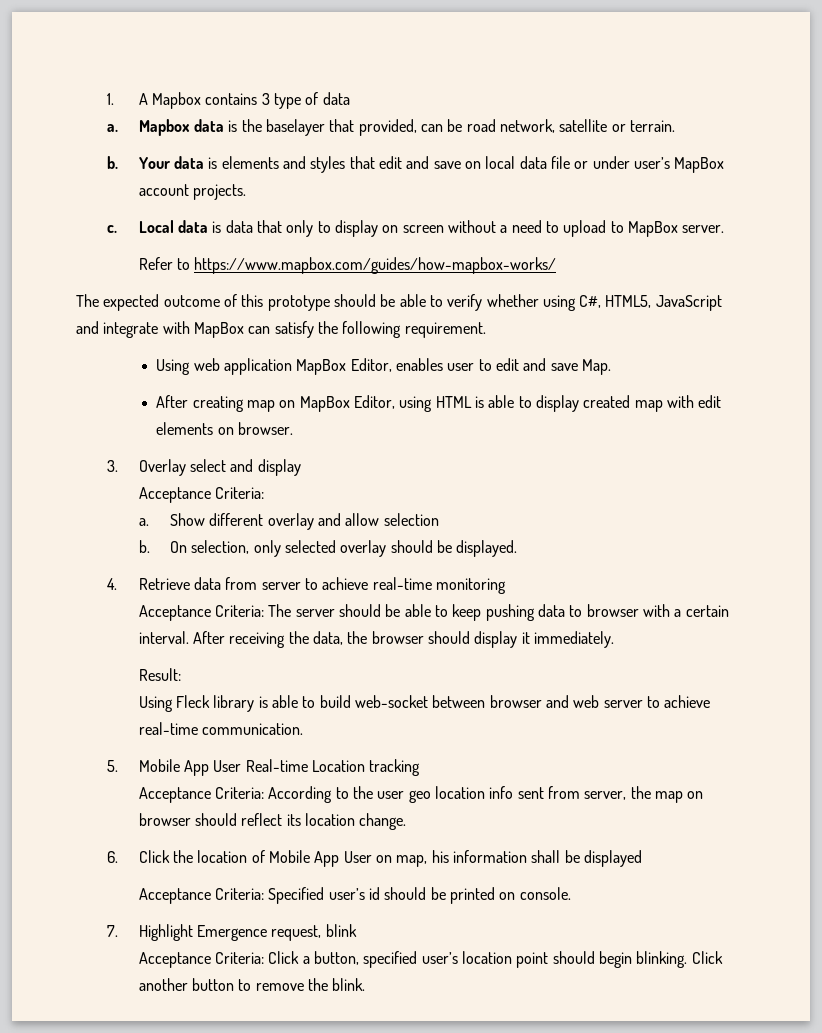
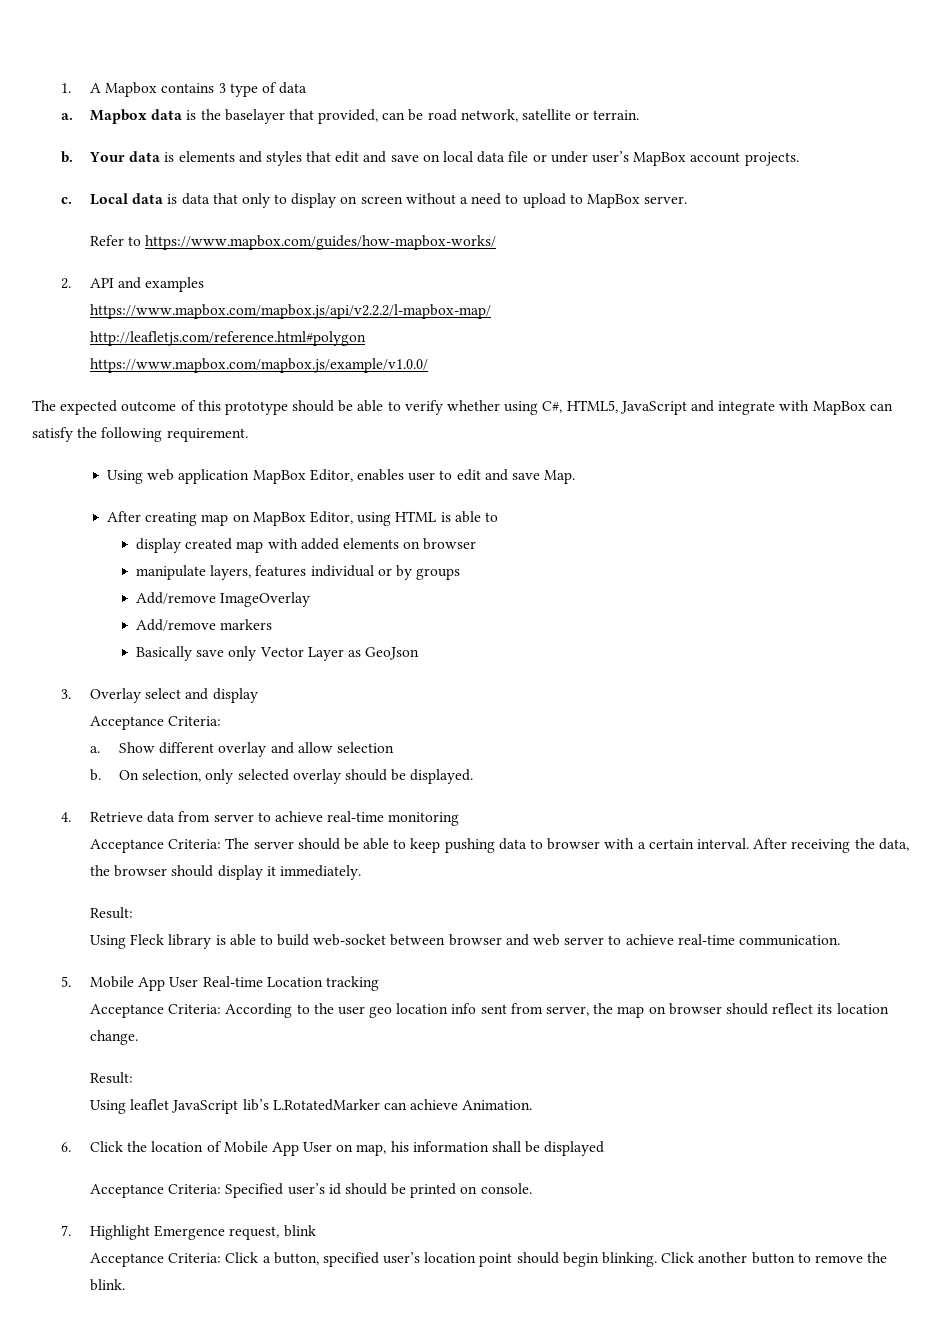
+ 2. API and examples
+ https://www.mapbox.com/mapbox.js/api/v2.2.2/l-mapbox-map/
+ http://leafletjs.com/reference.html#polygon
+ https://www.mapbox.com/mapbox.js/example/v1.0.0/
- After creating map on MapBox Editor, using HTML is able to display created map with edit elements on browser.
+ After creating map on MapBox Editor, using HTML is able to
+ display created map with added elements on browser
+ manipulate layers, features individual or by groups
+ Add/remove ImageOverlay
+ Add/remove markers
+ Basically save only Vector Layer as GeoJson
  Acceptance Criteria: According to the user geo location info sent from server, the map on browser should reflect its location change.
+ Result:
+ Using leaflet JavaScript lib’s L.RotatedMarker can achieve Animation.

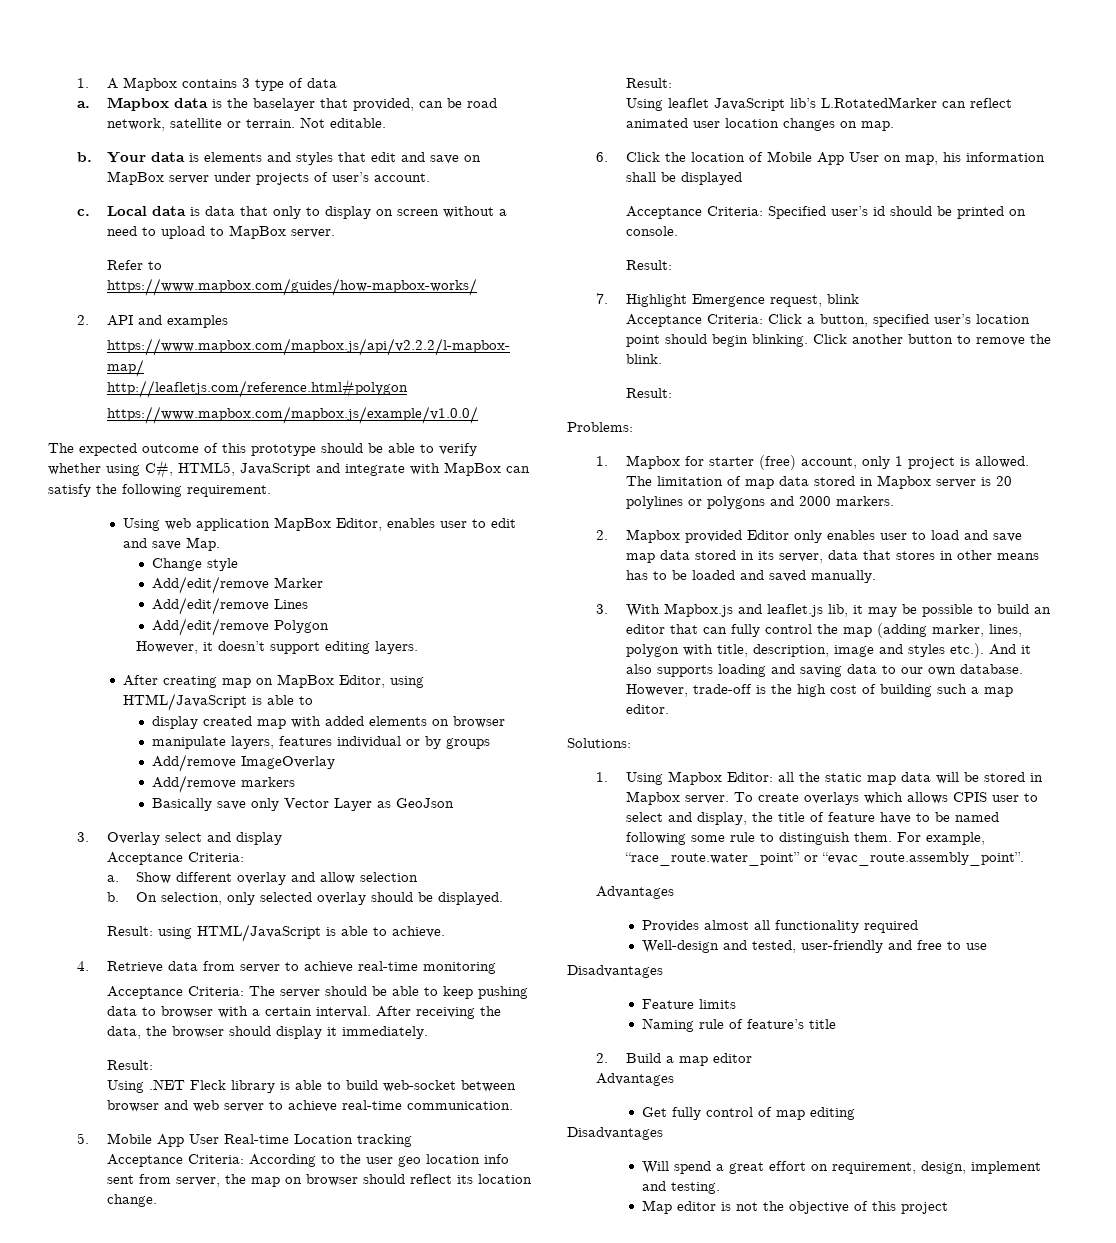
+ Not editable.
- Your data is elements and styles that edit and save on local data file or under user’s MapBox account projects.
+ Your data is elements and styles that edit and save on MapBox server under projects of user’s account.
+ Change style
+ Add/edit/remove Marker
+ Add/edit/remove Lines
+ Add/edit/remove Polygon
+ However, it doesn’t support editing layers.
- After creating map on MapBox Editor, using HTML is able to
+ After creating map on MapBox Editor, using HTML/JavaScript is able to
+ Result: using HTML/JavaScript is able to achieve.
- Using Fleck library is able to build web-socket between browser and web server to achieve real-time communication.
+ Using .NET Fleck library is able to build web-socket between browser and web server to achieve real-time communication.
- Using leaflet JavaScript lib’s L.RotatedMarker can achieve Animation.
+ Using leaflet JavaScript lib’s L.RotatedMarker can reflect animated user location changes on map.
  Acceptance Criteria: Specified user’s id should be printed on console.
+ Result:
  Click another button to remove the blink.
+ Result:
+ Problems:
+ 1. Mapbox for starter (free) account, only 1 project is allowed. The limitation of map data stored in Mapbox server is 20 polylines or polygons and 2000 markers.
+ 2. Mapbox provided Editor only enables user to load and save map data stored in its server, data that stores in other means has to be loaded and saved manually.
+ 3. With Mapbox.js and leaflet.js lib, it may be possible to build an editor that can fully control the map (adding marker, lines, polygon with title, description, image and styles etc.). And it also supports loading and saving data to our own database. However, trade-off is the high cost of building such a map editor.
+ Solutions:
+ 1. Using Mapbox Editor: all the static map data will be stored in Mapbox server. To create overlays which allows CPIS user to select and display, the title of feature have to be named following some rule to distinguish them. For example, “race_route.water_point” or “evac_route.assembly_point”.
+ Advantages
+ Provides almost all functionality required
+ Well-design and tested, user-friendly and free to use
+ Disadvantages
+ Feature limits
+ Naming rule of feature’s title
+ 2. Build a map editor
+ Advantages
+ Get fully control of map editing
+ Disadvantages
+ Will spend a great effort on requirement, design, implement and testing.
+ Map editor is not the objective of this project

